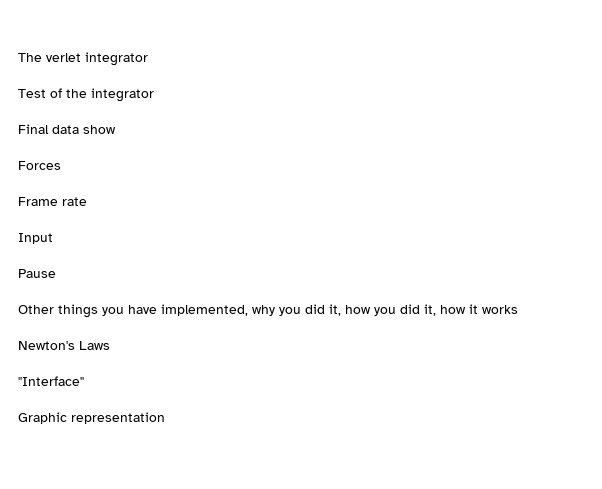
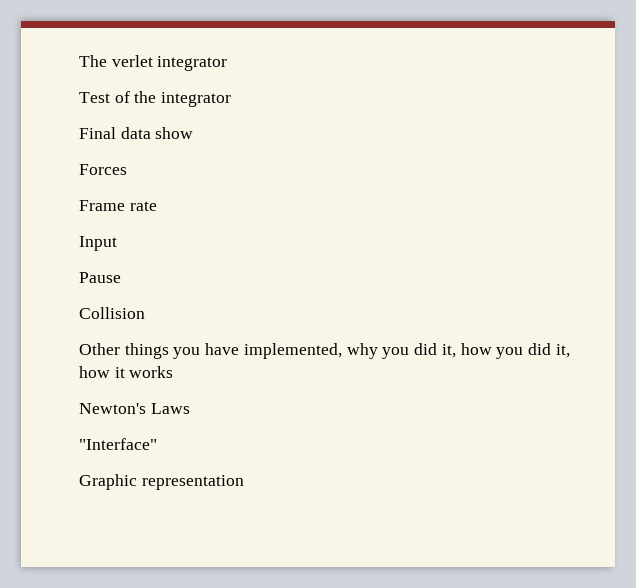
+ Collision

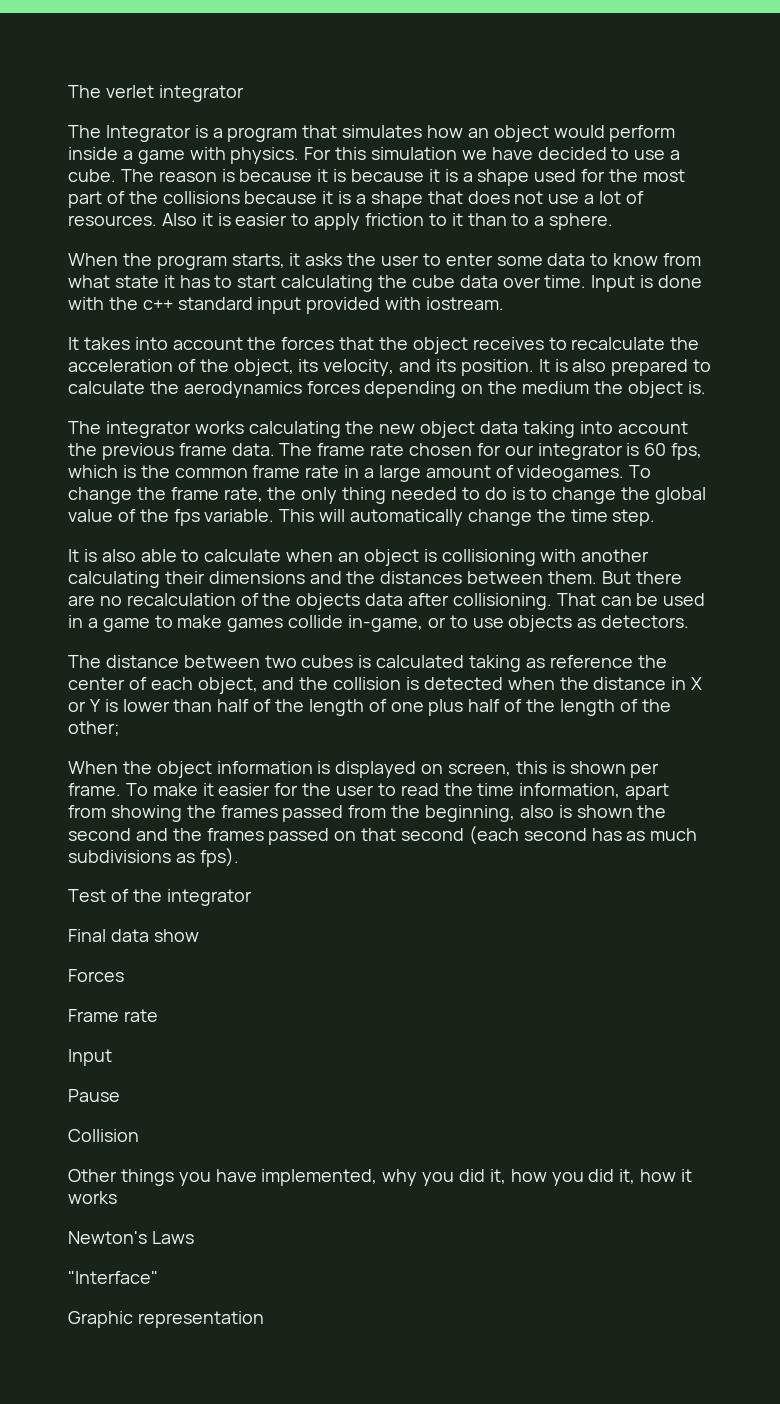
+ The Integrator is a program that simulates how an object would perform inside a game with physics. For this simulation we have decided to use a cube. The reason is because it is because it is a shape used for the most part of the collisions because it is a shape that does not use a lot of resources. Also it is easier to apply friction to it than to a sphere.
+ When the program starts, it asks the user to enter some data to know from what state it has to start calculating the cube data over time. Input is done with the c++ standard input provided with iostream.
+ It takes into account the forces that the object receives to recalculate the acceleration of the object, its velocity, and its position. It is also prepared to calculate the aerodynamics forces depending on the medium the object is.
+ The integrator works calculating the new object data taking into account the previous frame data. The frame rate chosen for our integrator is 60 fps, which is the common frame rate in a large amount of videogames. To change the frame rate, the only thing needed to do is to change the global value of the fps variable. This will automatically change the time step.
+ It is also able to calculate when an object is collisioning with another calculating their dimensions and the distances between them. But there are no recalculation of the objects data after collisioning. That can be used in a game to make games collide in-game, or to use objects as detectors.
+ The distance between two cubes is calculated taking as reference the center of each object, and the collision is detected when the distance in X or Y is lower than half of the length of one plus half of the length of the other;
+ When the object information is displayed on screen, this is shown per frame. To make it easier for the user to read the time information, apart from showing the frames passed from the beginning, also is shown the second and the frames passed on that second (each second has as much subdivisions as fps).

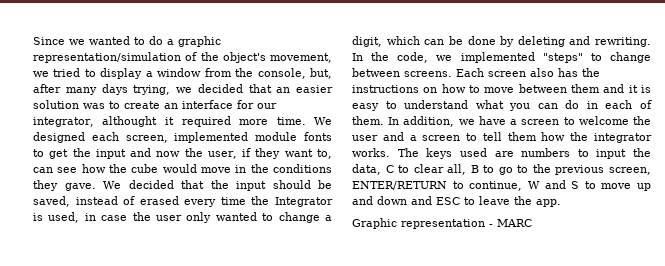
- The verlet integrator
- The Integrator is a program that simulates how an object would perform inside a game with physics. For this simulation we have decided to use a cube. The reason is because it is because it is a shape used for the most part of the collisions because it is a shape that does not use a lot of resources. Also it is easier to apply friction to it than to a sphere.
- When the program starts, it asks the user to enter some data to know from what state it has to start calculating the cube data over time. Input is done with the c++ standard input provided with iostream.
- It takes into account the forces that the object receives to recalculate the acceleration of the object, its velocity, and its position. It is also prepared to calculate the aerodynamics forces depending on the medium the object is.
- The integrator works calculating the new object data taking into account the previous frame data. The frame rate chosen for our integrator is 60 fps, which is the common frame rate in a large amount of videogames. To change the frame rate, the only thing needed to do is to change the global value of the fps variable. This will automatically change the time step.
- It is also able to calculate when an object is collisioning with another calculating their dimensions and the distances between them. But there are no recalculation of the objects data after collisioning. That can be used in a game to make games collide in-game, or to use objects as detectors.
- The distance between two cubes is calculated taking as reference the center of each object, and the collision is detected when the distance in X or Y is lower than half of the length of one plus half of the length of the other;
- When the object information is displayed on screen, this is shown per frame. To make it easier for the user to read the time information, apart from showing the frames passed from the beginning, also is shown the second and the frames passed on that second (each second has as much subdivisions as fps).
- Test of the integrator
- Final data show
- Forces
- Frame rate
- Input
- Pause
- Collision
- Other things you have implemented, why you did it, how you did it, how it works
- Newton's Laws
- "Interface"
+ Since we wanted to do a graphic representation/simulation of the object's movement, we tried to display a window from the console, but, after many days trying, we decided that an easier solution was to create an interface for our integrator, althought it required more time. We designed each screen, implemented module fonts to get the input and now the user, if they want to, can see how the cube would move in the conditions they gave. We decided that the input should be saved, instead of erased every time the Integrator is used, in case the user only wanted to change a digit, which can be done by deleting and rewriting. In the code, we implemented "steps" to change between screens. Each screen also has the instructions on how to move between them and it is easy to understand what you can do in each of them. In addition, we have a screen to welcome the user and a screen to tell them how the integrator works. The keys used are numbers to input the data, C to clear all, B to go to the previous screen, ENTER/RETURN to continue, W and S to move up and down and ESC to leave the app.
- Graphic representation
+ Graphic representation - MARC

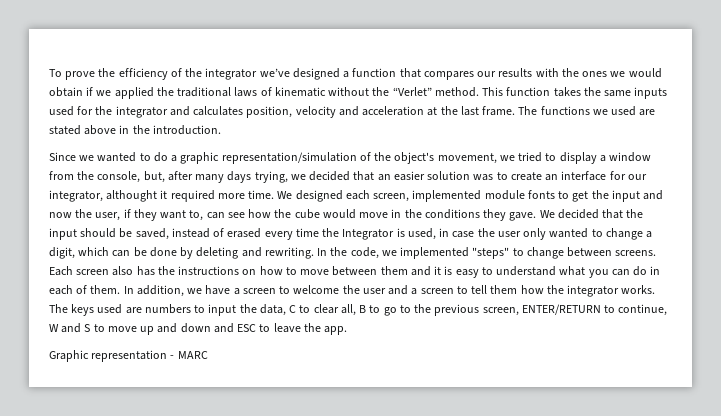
+ To prove the efficiency of the integrator we’ve designed a function that compares our results with the ones we would obtain if we applied the traditional laws of kinematic without the “Verlet” method. This function takes the same inputs used for the integrator and calculates position, velocity and acceleration at the last frame. The functions we used are stated above in the introduction.

